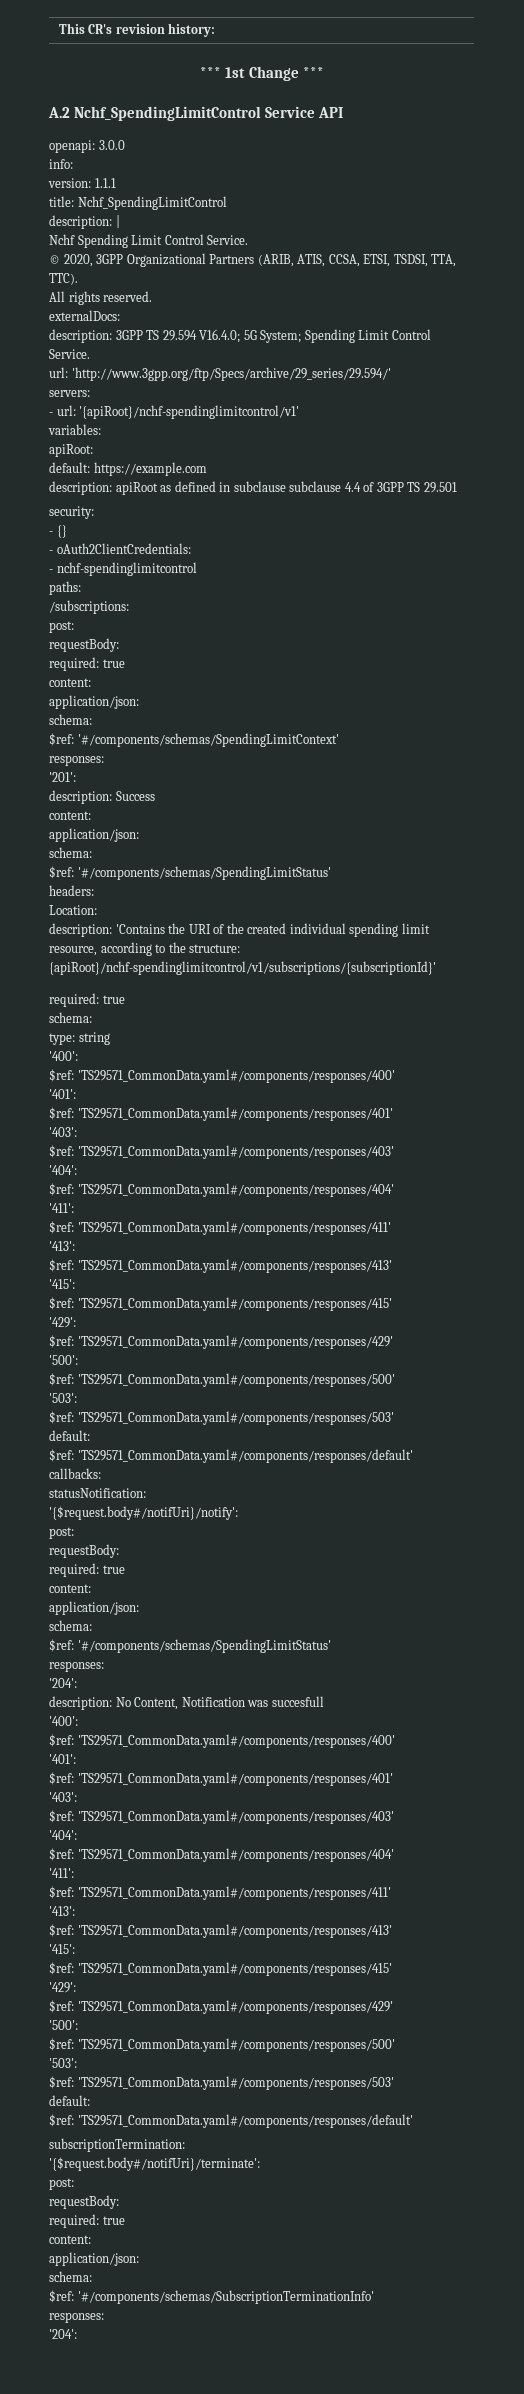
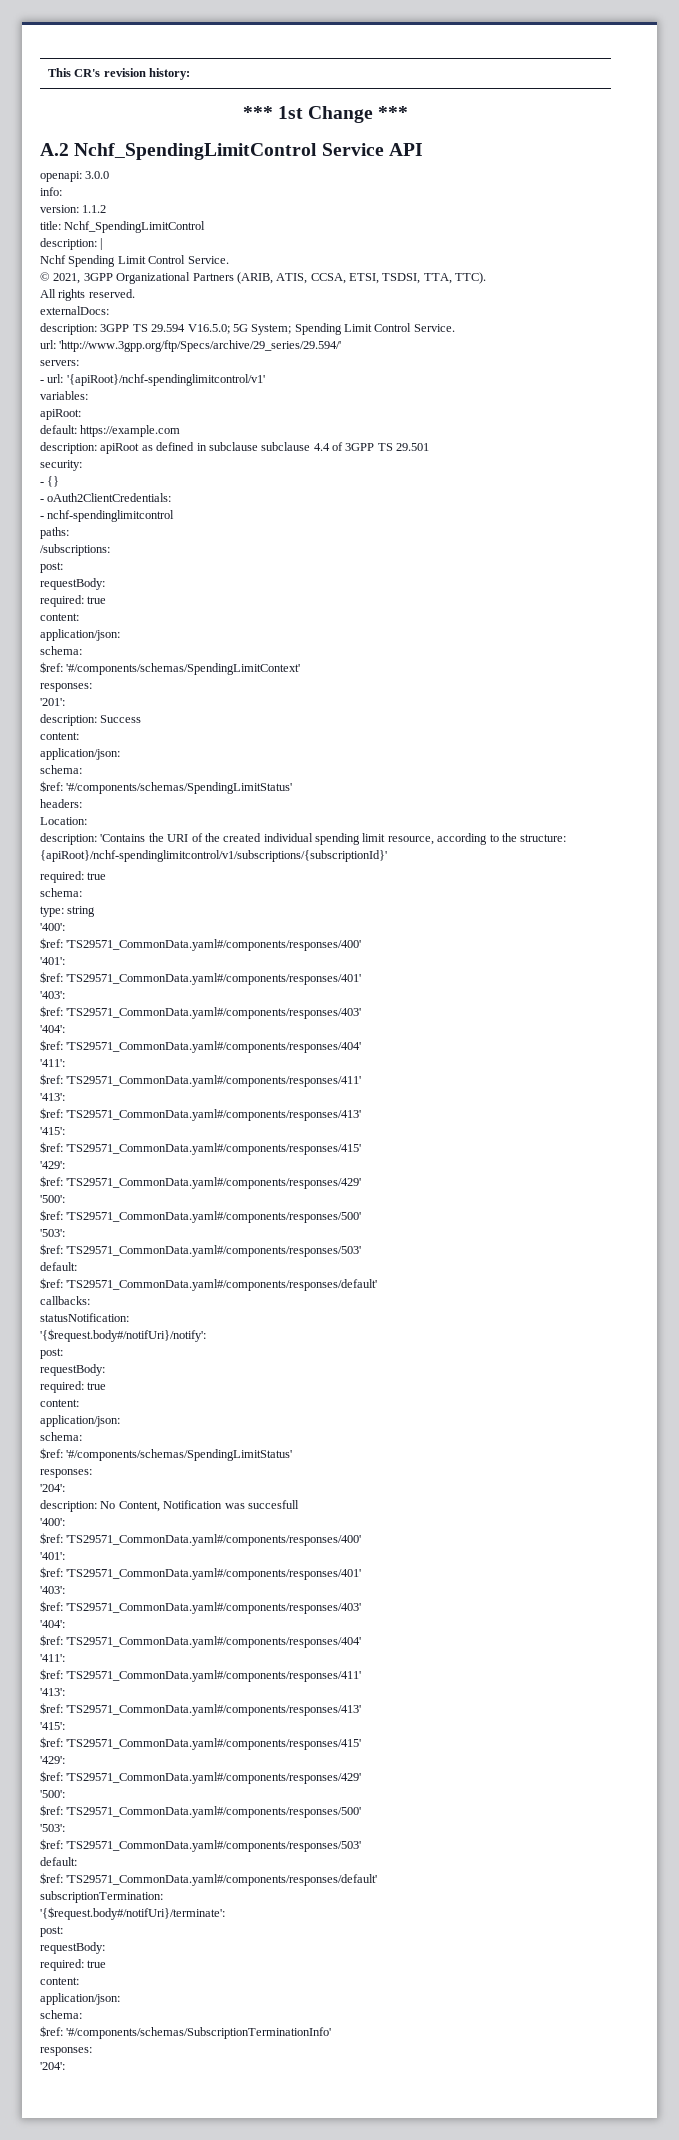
- version: 1.1.1
+ version: 1.1.2
- © 2020, 3GPP Organizational Partners (ARIB, ATIS, CCSA, ETSI, TSDSI, TTA, TTC).
+ © 2021, 3GPP Organizational Partners (ARIB, ATIS, CCSA, ETSI, TSDSI, TTA, TTC).
- description: 3GPP TS 29.594 V16.4.0; 5G System; Spending Limit Control Service.
+ description: 3GPP TS 29.594 V16.5.0; 5G System; Spending Limit Control Service.

